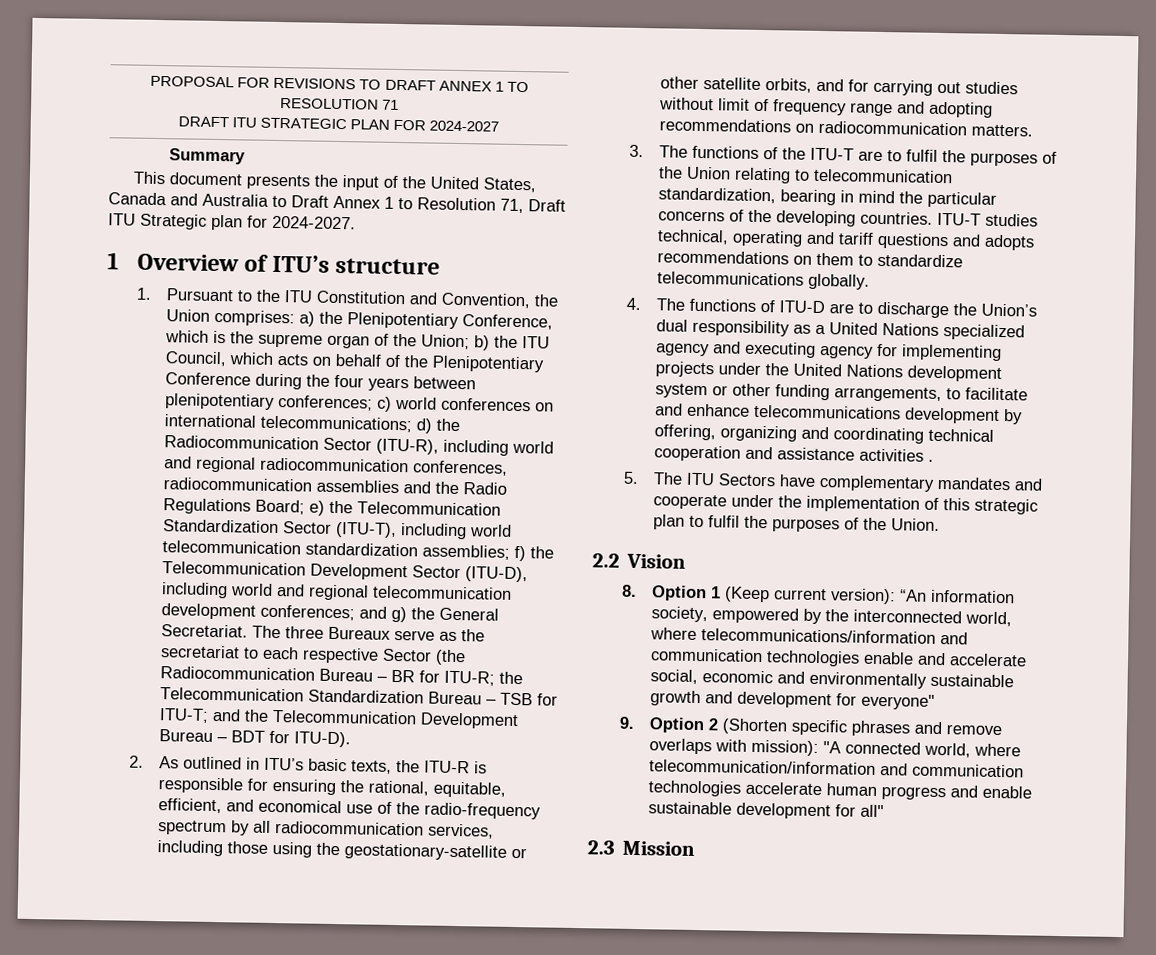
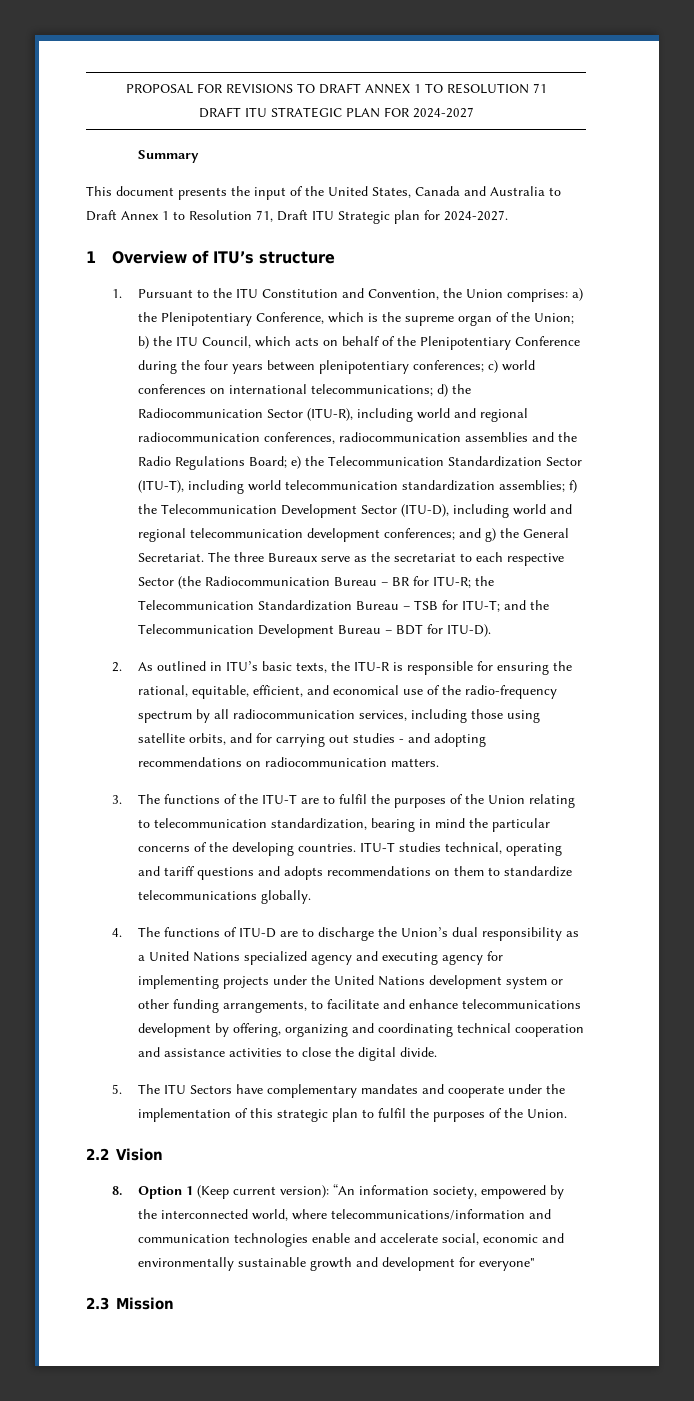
- 2. As outlined in ITU’s basic texts, the ITU-R is responsible for ensuring the rational, equitable, efficient, and economical use of the radio-frequency spectrum by all radiocommunication services, including those using the geostationary-satellite or other satellite orbits, and for carrying out studies without limit of frequency range and adopting recommendations on radiocommunication matters.
+ 2. As outlined in ITU’s basic texts, the ITU-R is responsible for ensuring the rational, equitable, efficient, and economical use of the radio-frequency spectrum by all radiocommunication services, including those using satellite orbits, and for carrying out studies - and adopting recommendations on radiocommunication matters.
- 4. The functions of ITU-D are to discharge the Union’s dual responsibility as a United Nations specialized agency and executing agency for implementing projects under the United Nations development system or other funding arrangements, to facilitate and enhance telecommunications development by offering, organizing and coordinating technical cooperation and assistance activities .
+ 4. The functions of ITU-D are to discharge the Union’s dual responsibility as a United Nations specialized agency and executing agency for implementing projects under the United Nations development system or other funding arrangements, to facilitate and enhance telecommunications development by offering, organizing and coordinating technical cooperation and assistance activities to close the digital divide.
- 9. Option 2 (Shorten specific phrases and remove overlaps with mission): "A connected world, where telecommunication/information and communication technologies accelerate human progress and enable sustainable development for all"

